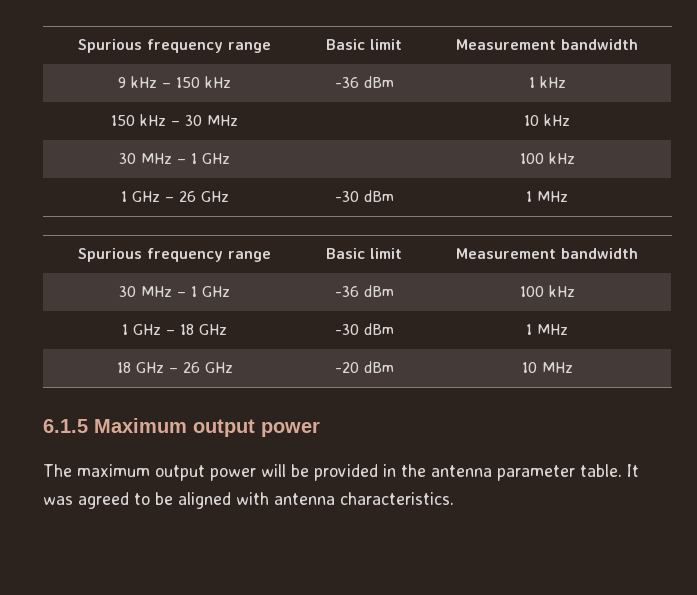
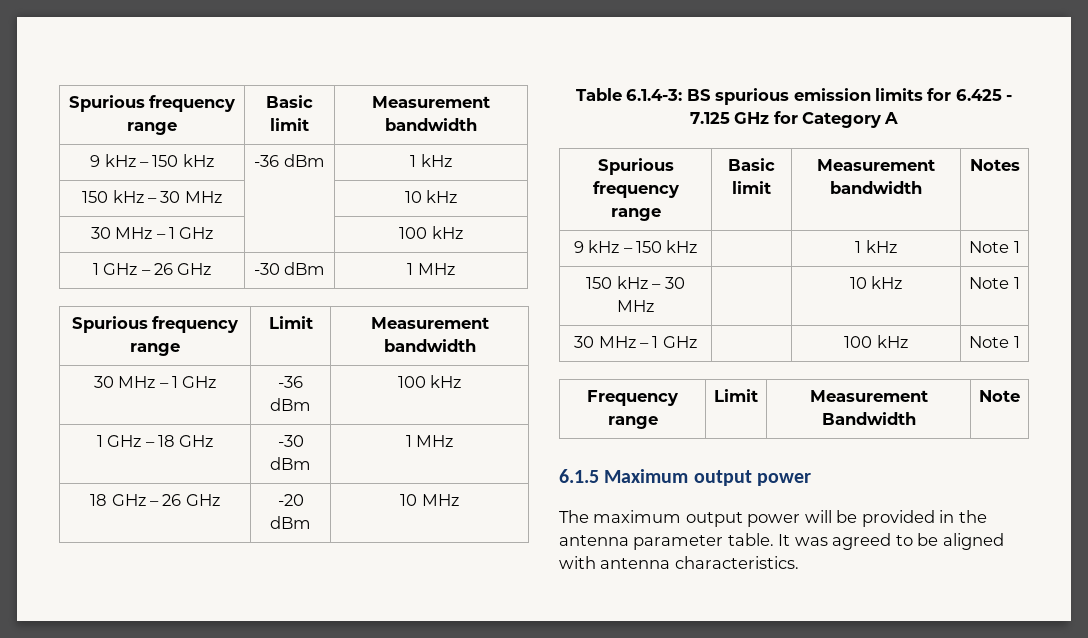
  1 GHz – 26 GHz | -30 dBm | 1 MHz
- Spurious frequency range | Basic limit | Measurement bandwidth
+ Spurious frequency range | Limit | Measurement bandwidth
+ Table 6.1.4-3: BS spurious emission limits for 6.425 - 7.125 GHz for Category A
+ Spurious frequency range | Basic limit | Measurement bandwidth | Notes
+ 9 kHz – 150 kHz | | 1 kHz | Note 1
+ 150 kHz – 30 MHz | | 10 kHz | Note 1
+ 30 MHz – 1 GHz | | 100 kHz | Note 1
+ Frequency range | Limit | Measurement Bandwidth | Note

